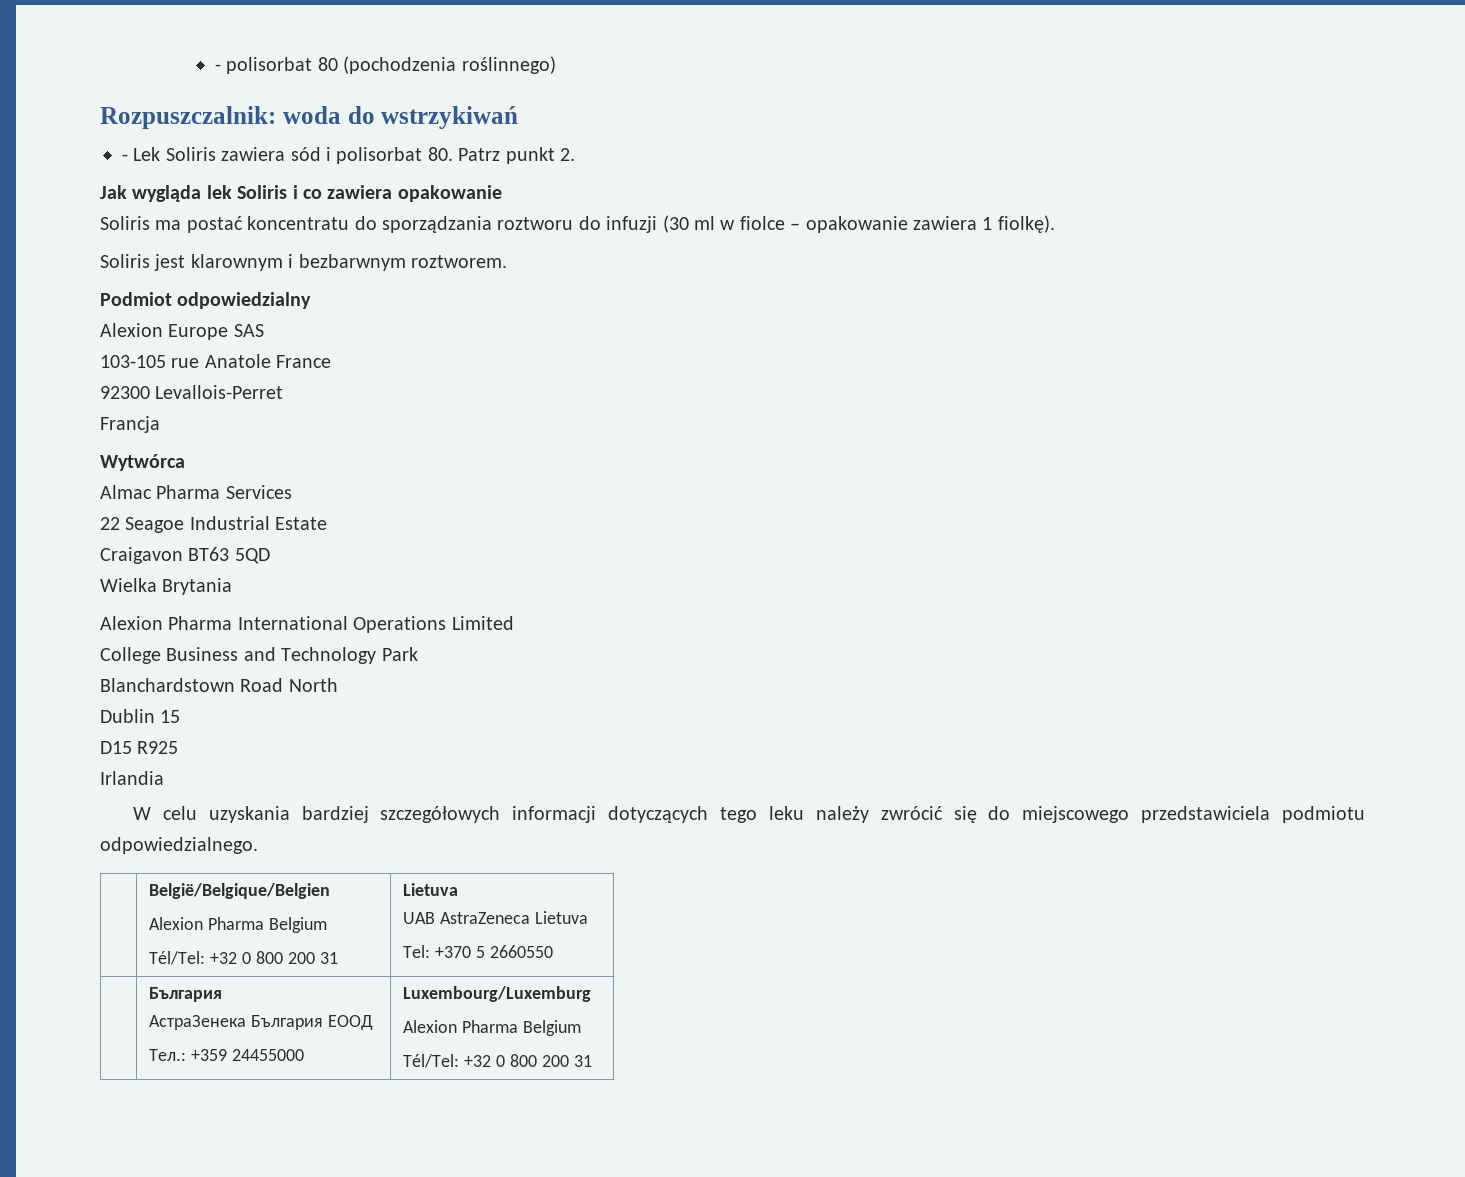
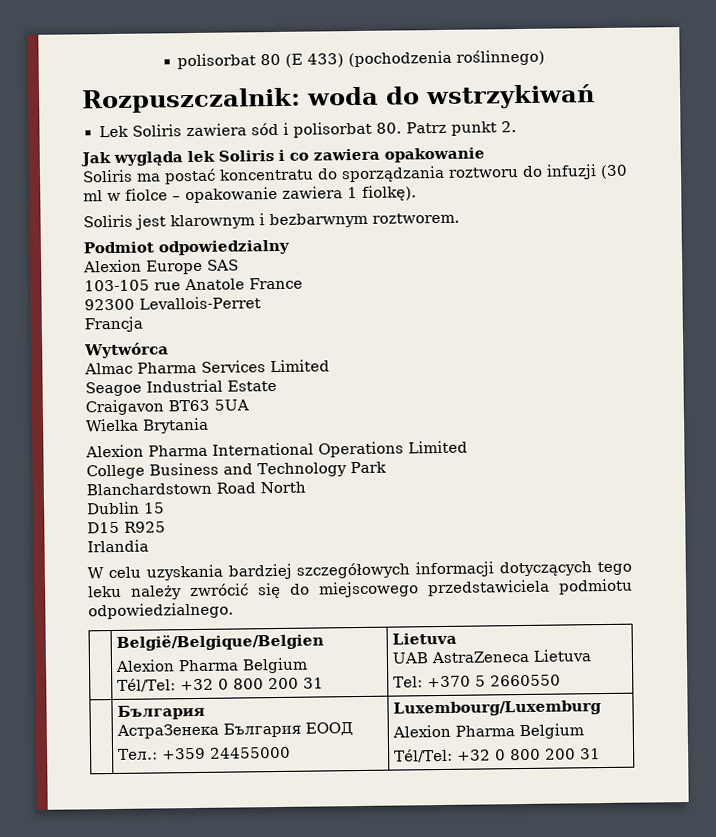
- - polisorbat 80 (pochodzenia roślinnego)
+ polisorbat 80 (E 433) (pochodzenia roślinnego)
- - Lek Soliris zawiera sód i polisorbat 80. Patrz punkt 2.
+ Lek Soliris zawiera sód i polisorbat 80. Patrz punkt 2.
- Almac Pharma Services
- 22 Seagoe Industrial Estate
+ Almac Pharma Services Limited
+ Seagoe Industrial Estate
- Craigavon BT63 5QD
+ Craigavon BT63 5UA

